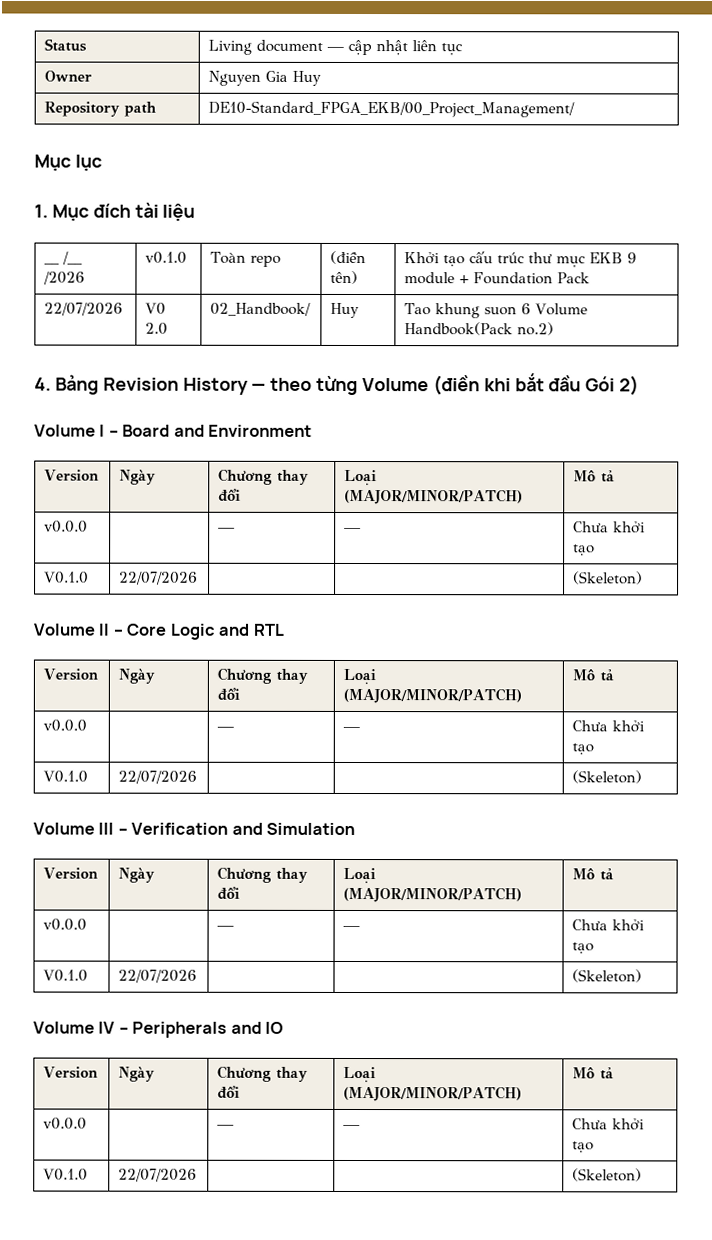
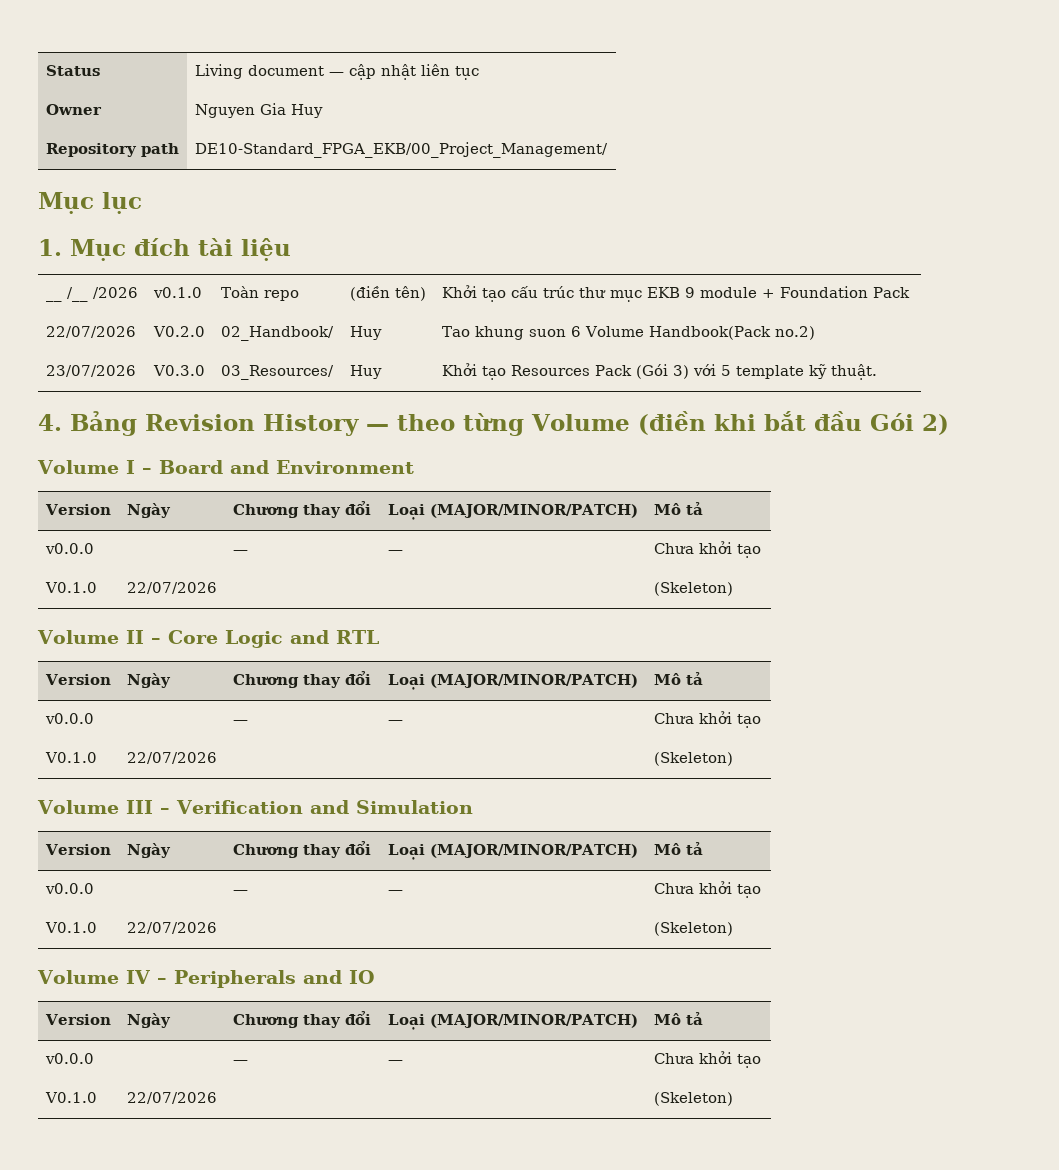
- 22/07/2026 | V0 2.0 | 02_Handbook/ | Huy | Tao khung suon 6 Volume Handbook(Pack no.2)
+ 22/07/2026 | V0.2.0 | 02_Handbook/ | Huy | Tao khung suon 6 Volume Handbook(Pack no.2)
+ 23/07/2026 | V0.3.0 | 03_Resources/ | Huy | Khởi tạo Resources Pack (Gói 3) với 5 template kỹ thuật.

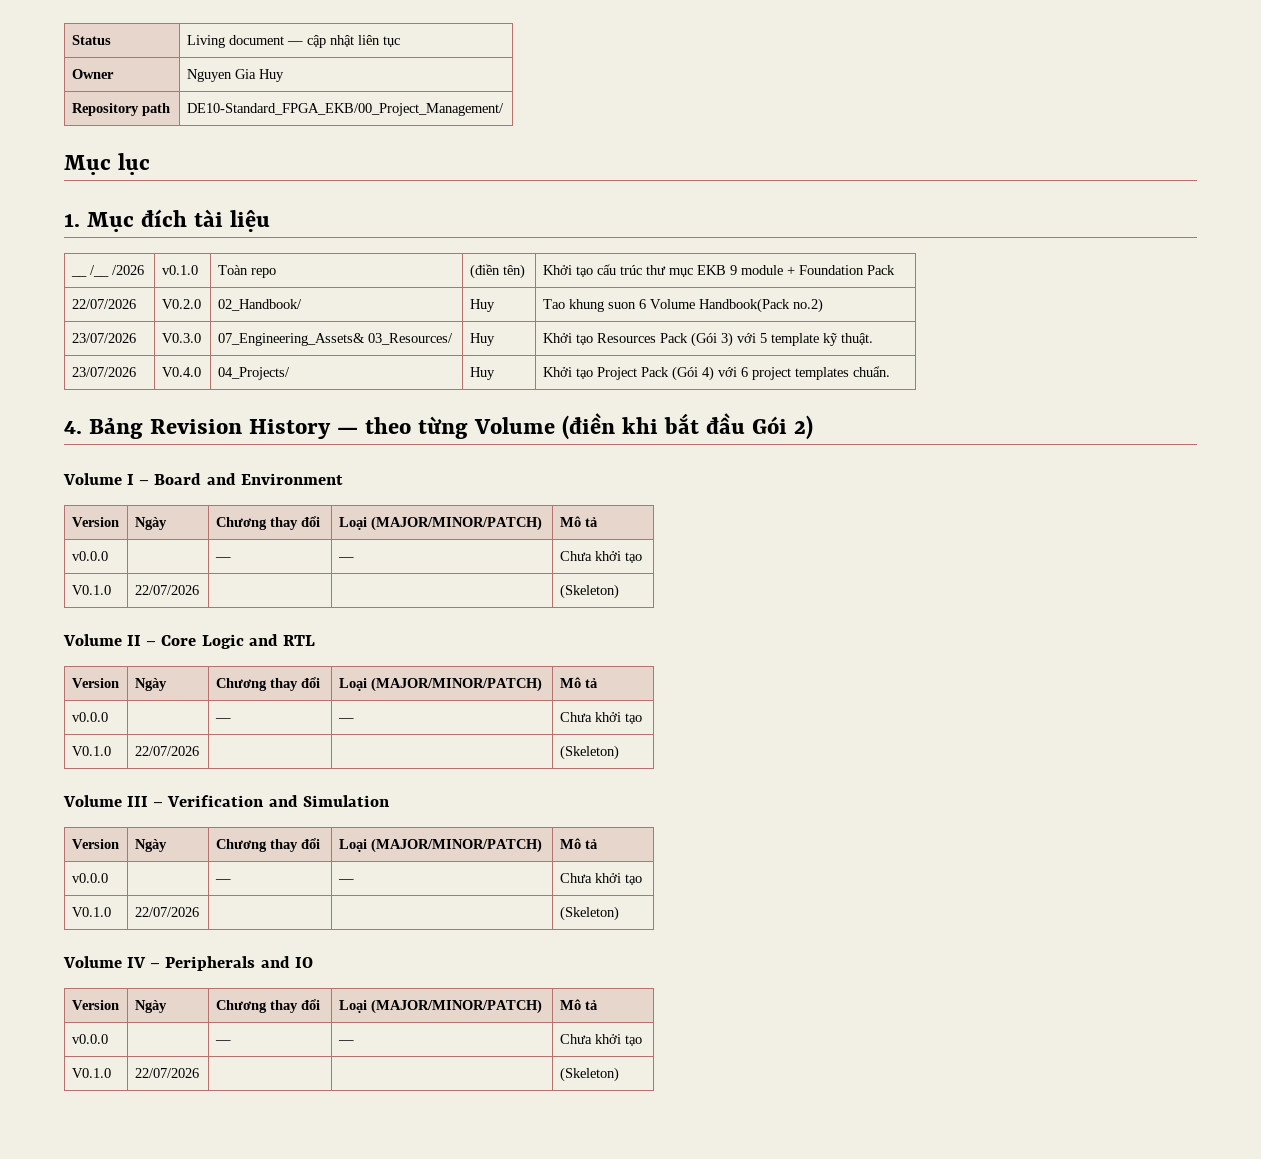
- 23/07/2026 | V0.3.0 | 03_Resources/ | Huy | Khởi tạo Resources Pack (Gói 3) với 5 template kỹ thuật.
+ 23/07/2026 | V0.3.0 | 07_Engineering_Assets& 03_Resources/ | Huy | Khởi tạo Resources Pack (Gói 3) với 5 template kỹ thuật.
+ 23/07/2026 | V0.4.0 | 04_Projects/ | Huy | Khởi tạo Project Pack (Gói 4) với 6 project templates chuẩn.

